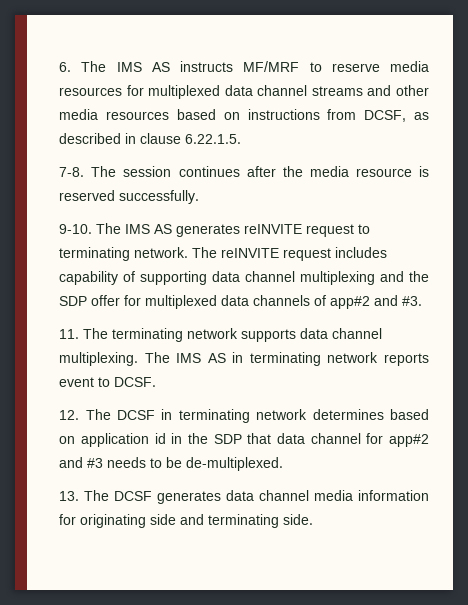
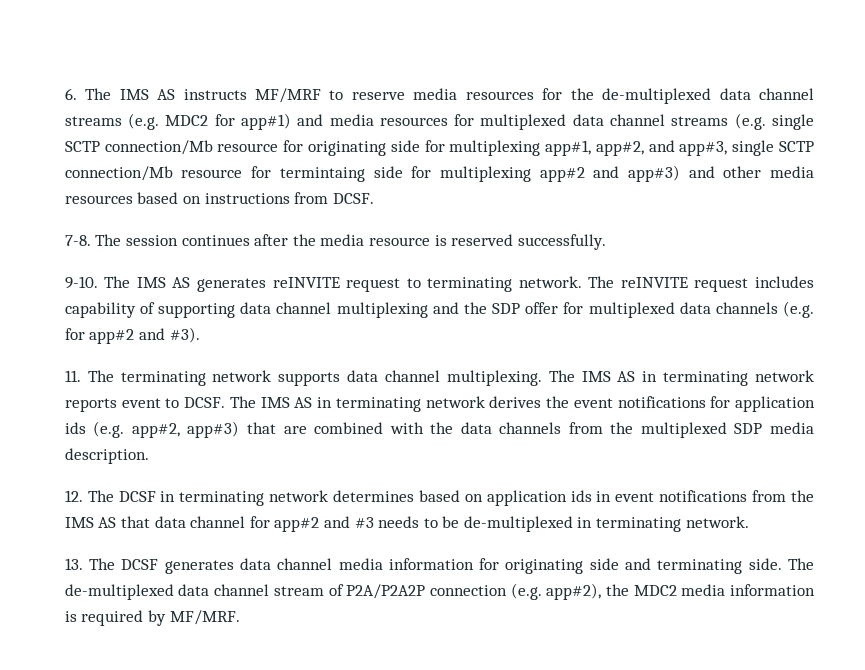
- 6. The IMS AS instructs MF/MRF to reserve media resources for multiplexed data channel streams and other media resources based on instructions from DCSF, as described in clause 6.22.1.5.
+ 6. The IMS AS instructs MF/MRF to reserve media resources for the de-multiplexed data channel streams (e.g. MDC2 for app#1) and media resources for multiplexed data channel streams (e.g. single SCTP connection/Mb resource for originating side for multiplexing app#1, app#2, and app#3, single SCTP connection/Mb resource for termintaing side for multiplexing app#2 and app#3) and other media resources based on instructions from DCSF.
- The reINVITE request includes capability of supporting data channel multiplexing and the SDP offer for multiplexed data channels of app#2 and #3.
+ The reINVITE request includes capability of supporting data channel multiplexing and the SDP offer for multiplexed data channels (e.g. for app#2 and #3).
+ The IMS AS in terminating network derives the event notifications for application ids (e.g. app#2, app#3) that are combined with the data channels from the multiplexed SDP media description.
- 12. The DCSF in terminating network determines based on application id in the SDP that data channel for app#2 and #3 needs to be de-multiplexed.
+ 12. The DCSF in terminating network determines based on application ids in event notifications from the IMS AS that data channel for app#2 and #3 needs to be de-multiplexed in terminating network.
+ The de-multiplexed data channel stream of P2A/P2A2P connection (e.g. app#2), the MDC2 media information is required by MF/MRF.

